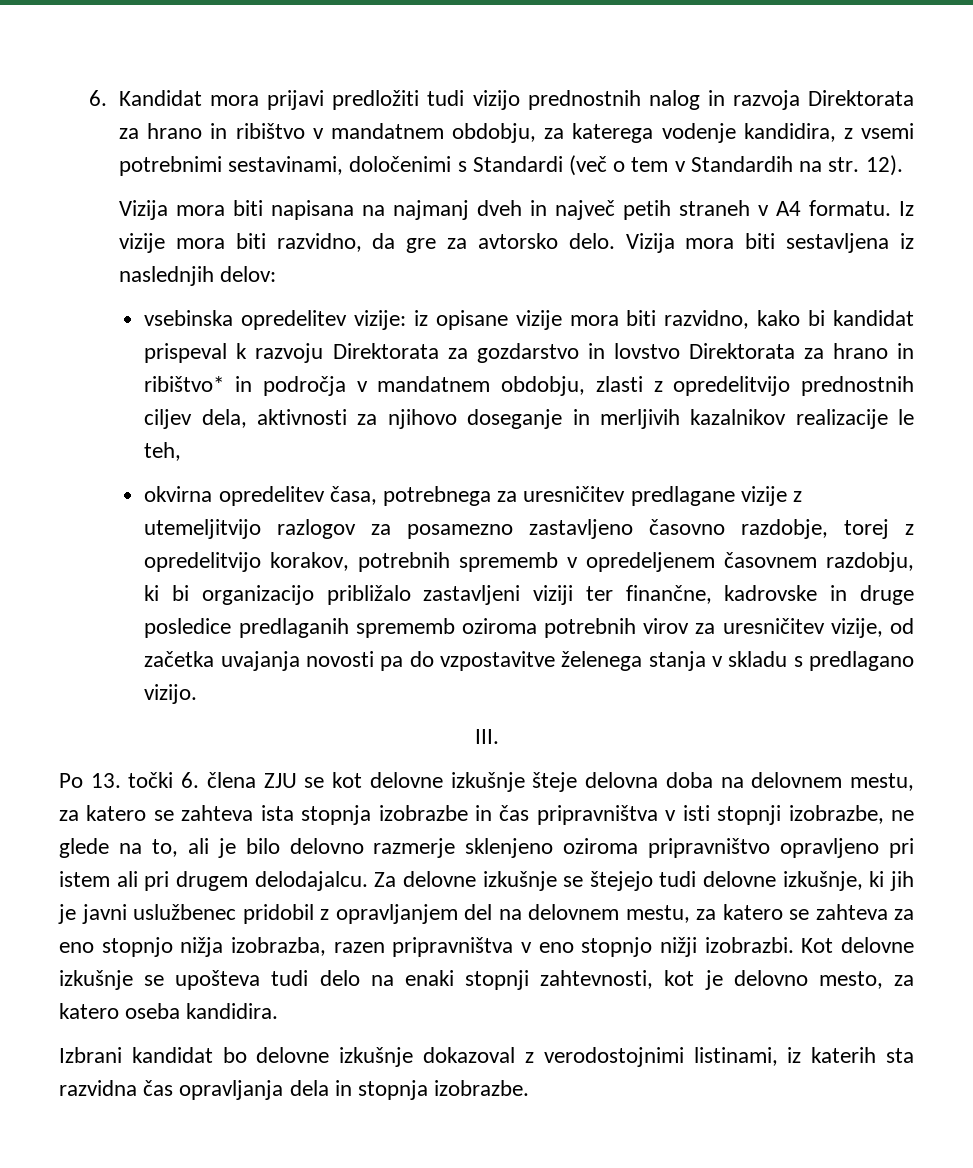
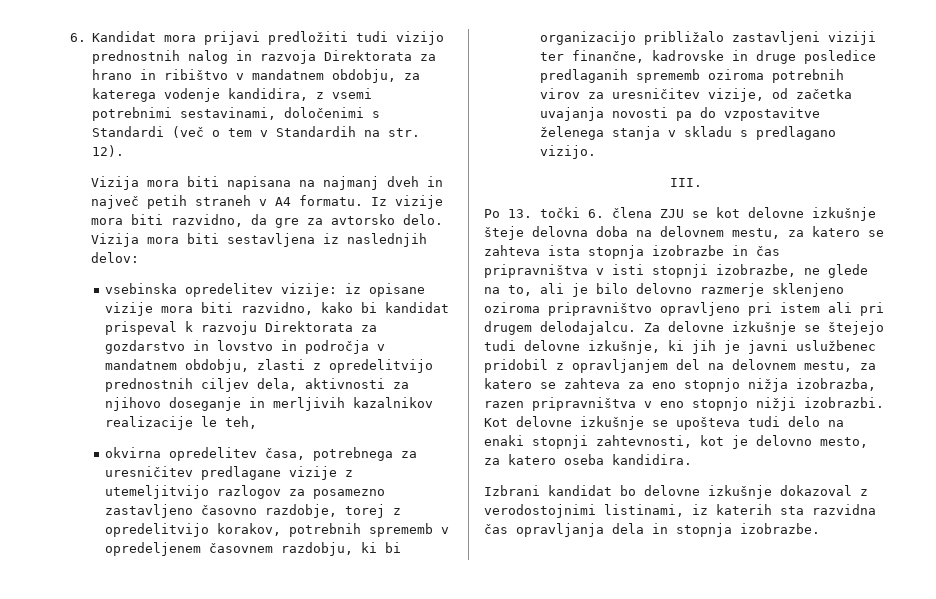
- vsebinska opredelitev vizije: iz opisane vizije mora biti razvidno, kako bi kandidat prispeval k razvoju Direktorata za gozdarstvo in lovstvo Direktorata za hrano in ribištvo* in področja v mandatnem obdobju, zlasti z opredelitvijo prednostnih ciljev dela, aktivnosti za njihovo doseganje in merljivih kazalnikov realizacije le teh,
+ vsebinska opredelitev vizije: iz opisane vizije mora biti razvidno, kako bi kandidat prispeval k razvoju Direktorata za gozdarstvo in lovstvo in področja v mandatnem obdobju, zlasti z opredelitvijo prednostnih ciljev dela, aktivnosti za njihovo doseganje in merljivih kazalnikov realizacije le teh,

